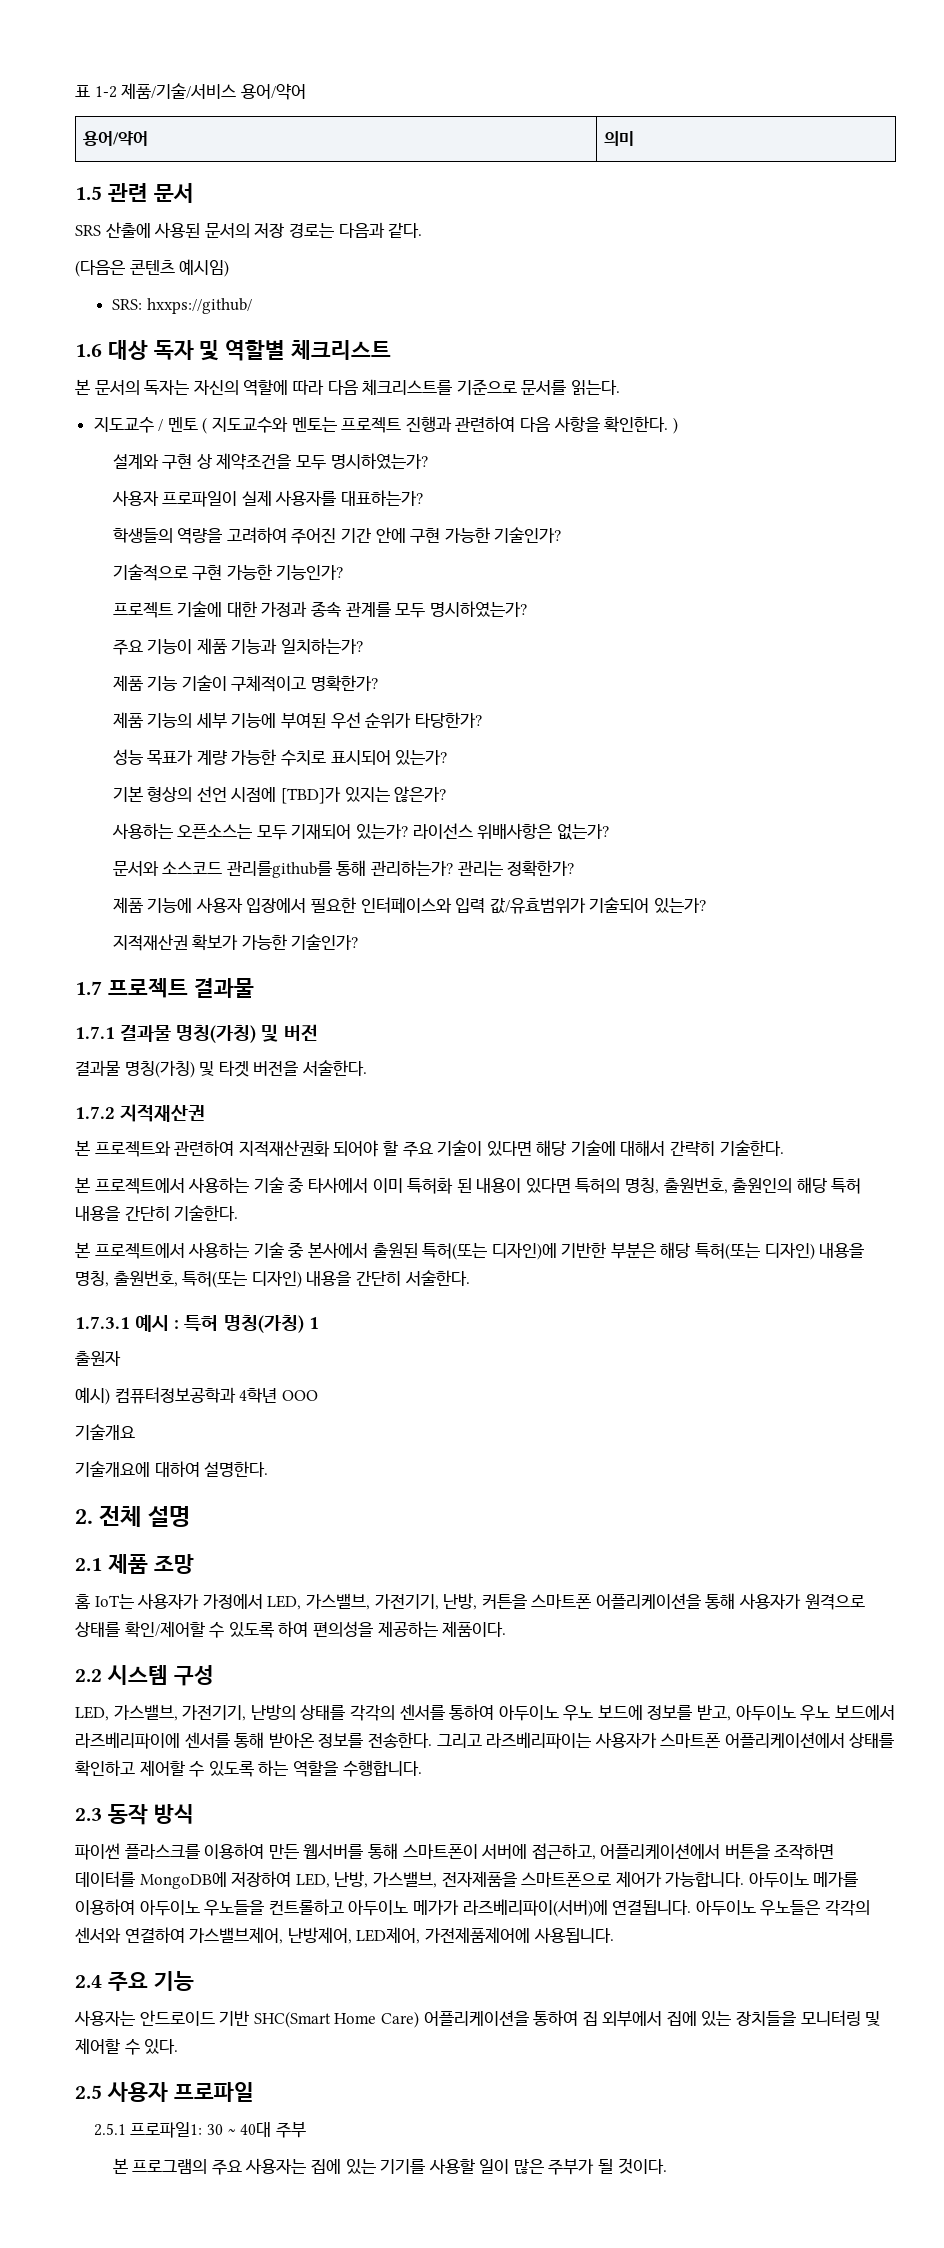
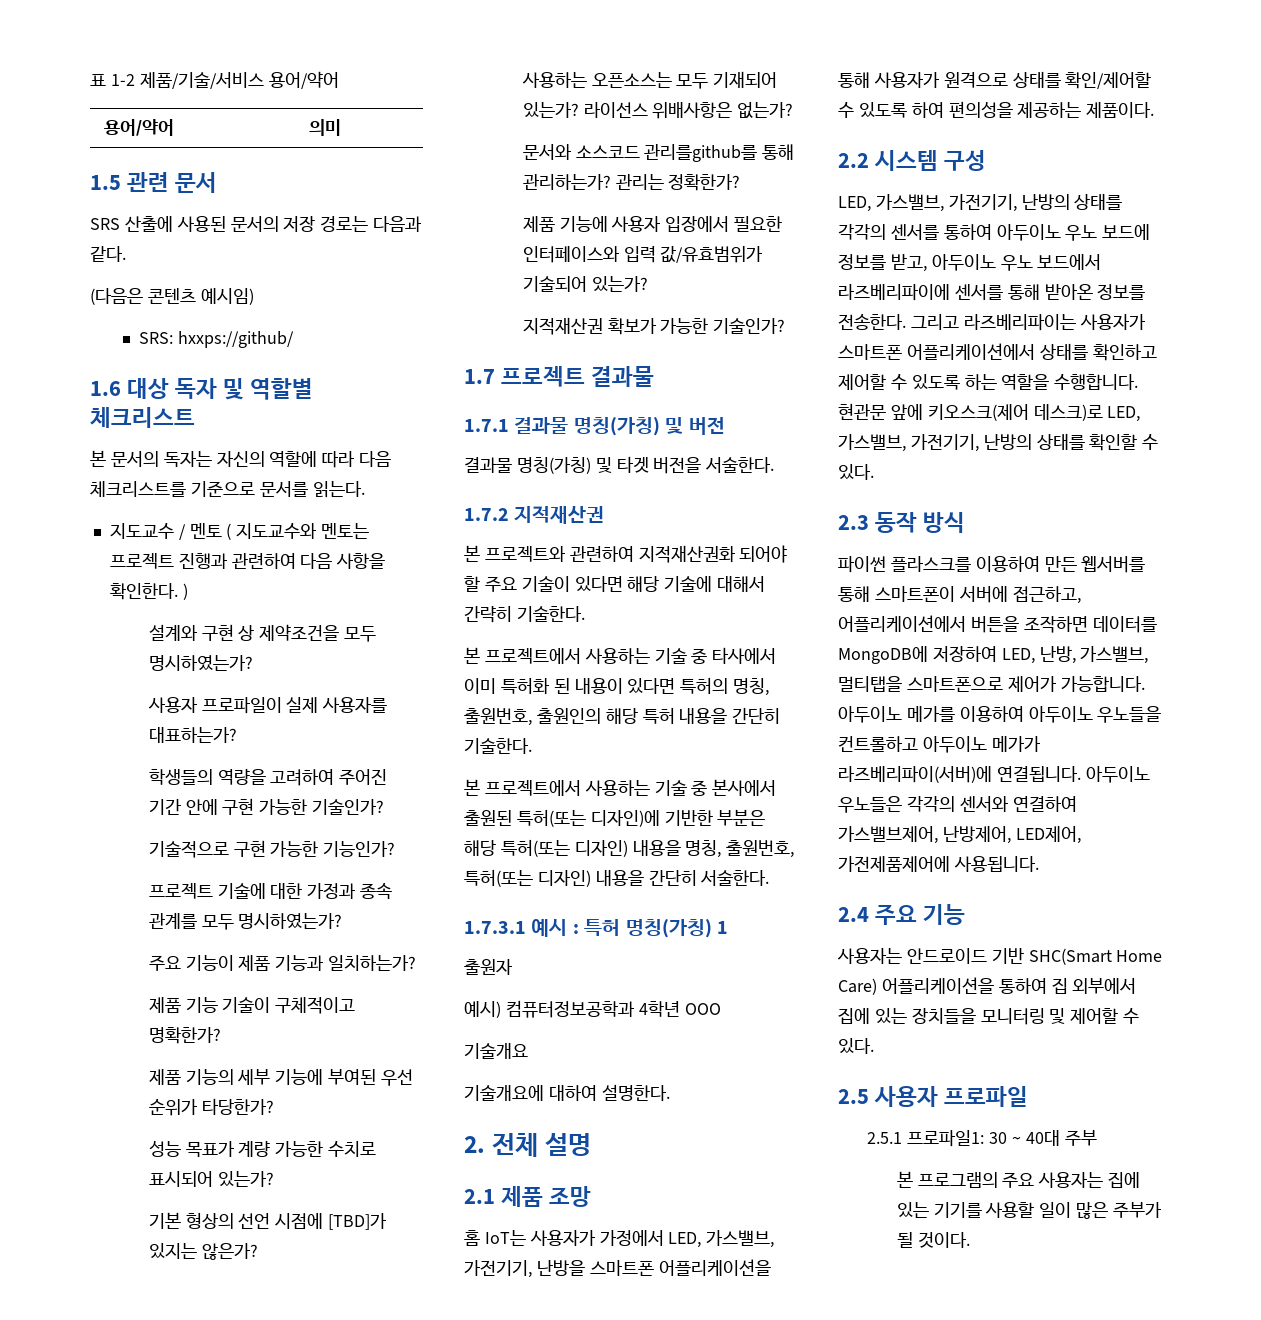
- 홈 IoT는 사용자가 가정에서 LED, 가스밸브, 가전기기, 난방, 커튼을 스마트폰 어플리케이션을 통해 사용자가 원격으로 상태를 확인/제어할 수 있도록 하여 편의성을 제공하는 제품이다.
+ 홈 IoT는 사용자가 가정에서 LED, 가스밸브, 가전기기, 난방을 스마트폰 어플리케이션을 통해 사용자가 원격으로 상태를 확인/제어할 수 있도록 하여 편의성을 제공하는 제품이다.
+ 현관문 앞에 키오스크(제어 데스크)로 LED, 가스밸브, 가전기기, 난방의 상태를 확인할 수 있다.
- 파이썬 플라스크를 이용하여 만든 웹서버를 통해 스마트폰이 서버에 접근하고, 어플리케이션에서 버튼을 조작하면 데이터를 MongoDB에 저장하여 LED, 난방, 가스밸브, 전자제품을 스마트폰으로 제어가 가능합니다.
+ 파이썬 플라스크를 이용하여 만든 웹서버를 통해 스마트폰이 서버에 접근하고, 어플리케이션에서 버튼을 조작하면 데이터를 MongoDB에 저장하여 LED, 난방, 가스밸브, 멀티탭을 스마트폰으로 제어가 가능합니다.

